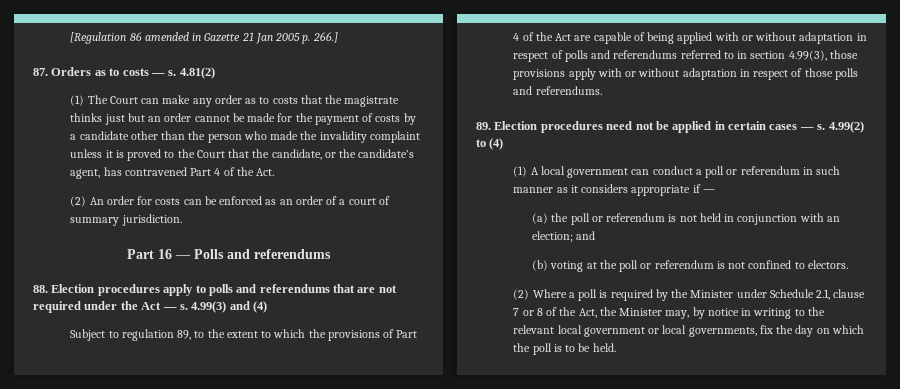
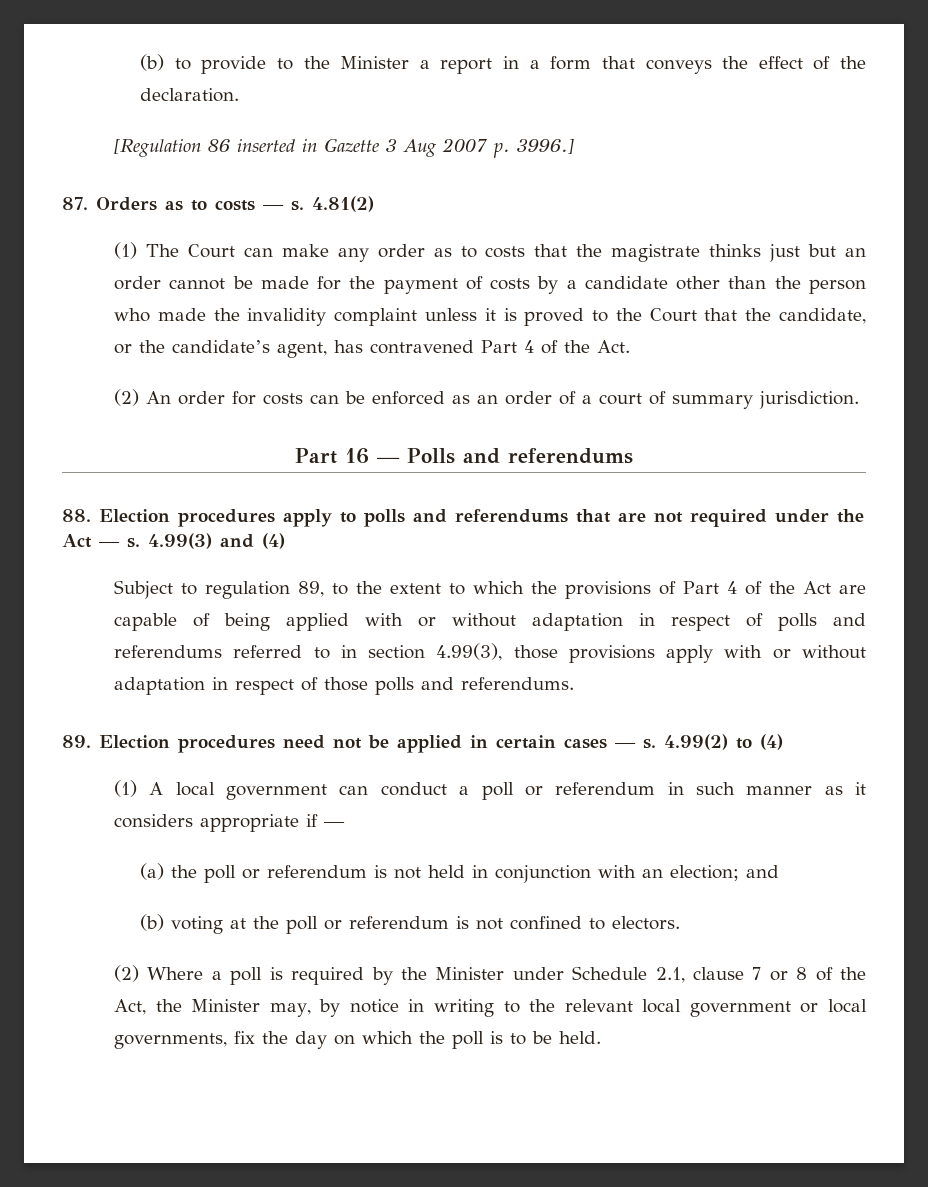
+ (b) to provide to the Minister a report in a form that conveys the effect of the declaration.
- [Regulation 86 amended in Gazette 21 Jan 2005 p. 266.]
+ [Regulation 86 inserted in Gazette 3 Aug 2007 p. 3996.]

